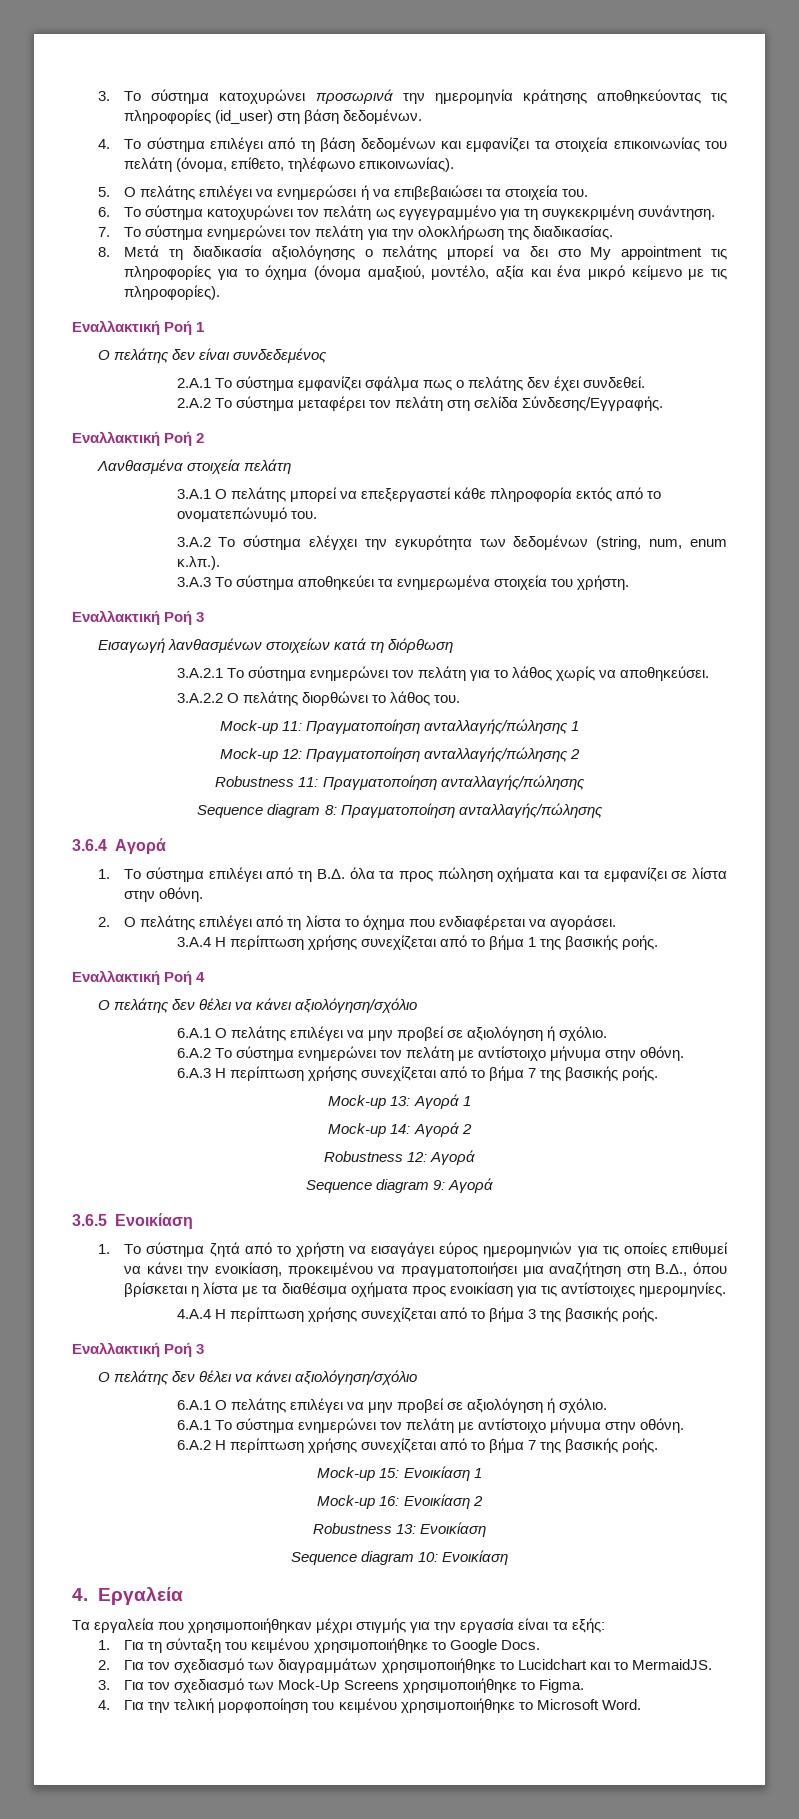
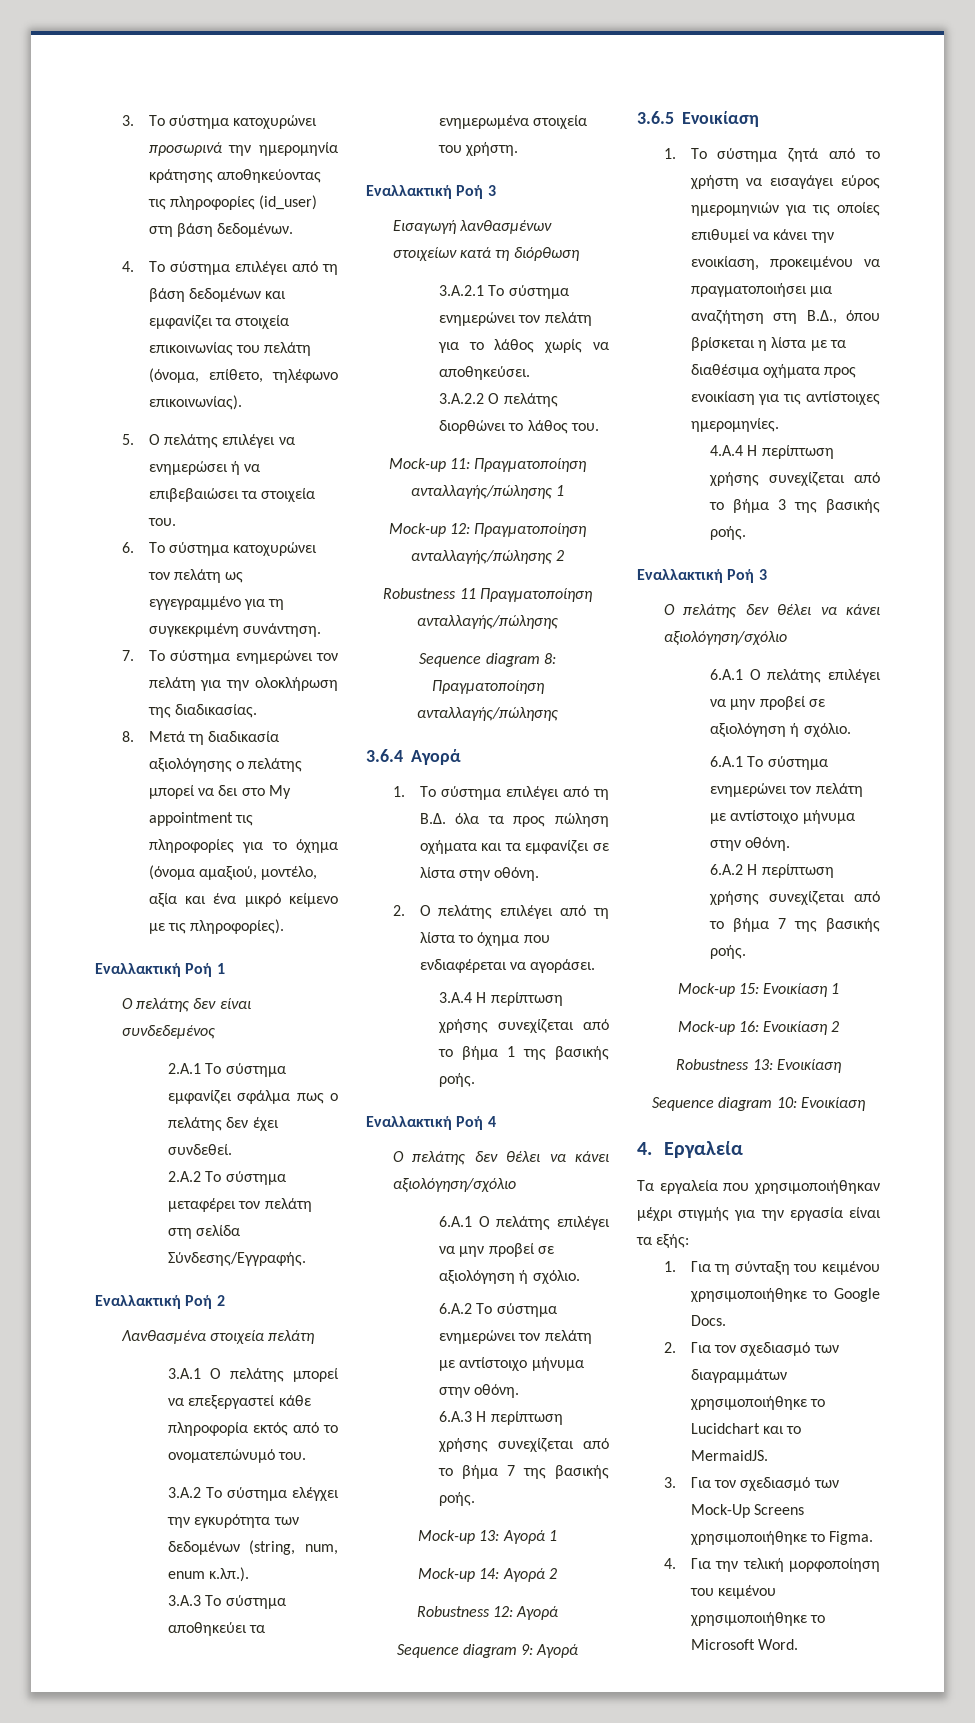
- Robustness 11: Πραγματοποίηση ανταλλαγής/πώλησης
+ Robustness 11 Πραγματοποίηση ανταλλαγής/πώλησης

